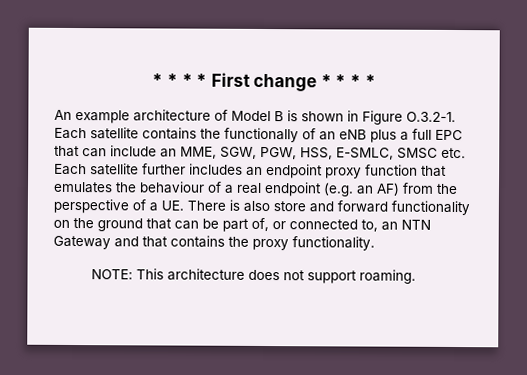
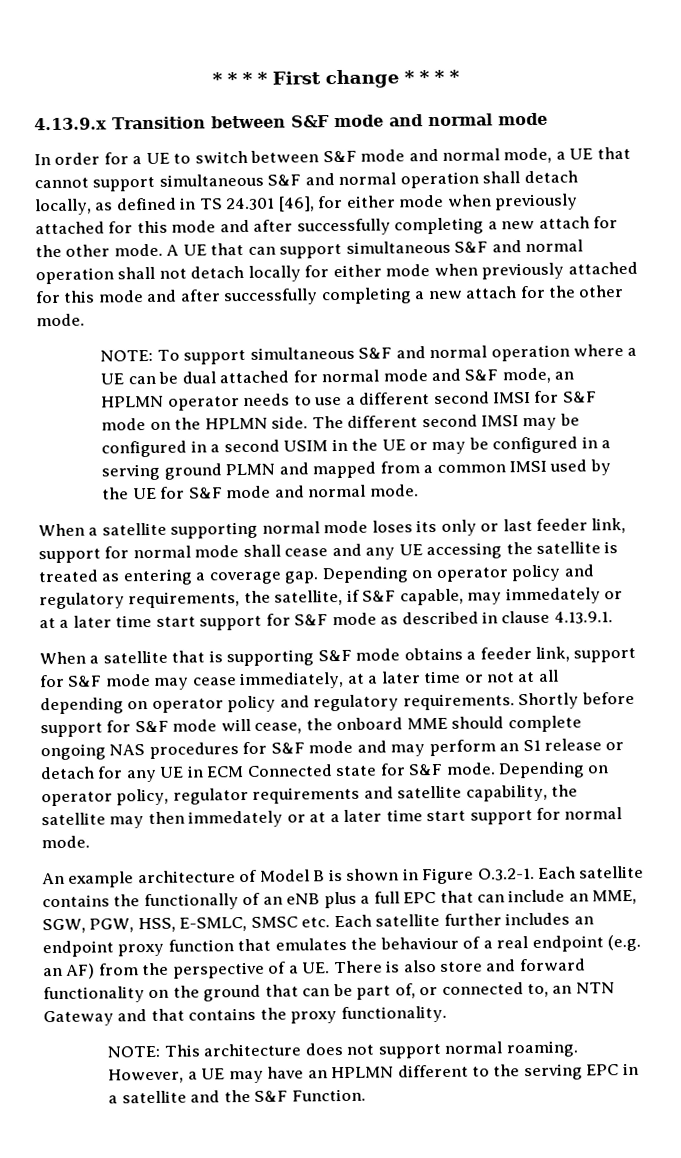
+ 4.13.9.x Transition between S&F mode and normal mode
+ In order for a UE to switch between S&F mode and normal mode, a UE that cannot support simultaneous S&F and normal operation shall detach locally, as defined in TS 24.301 [46], for either mode when previously attached for this mode and after successfully completing a new attach for the other mode. A UE that can support simultaneous S&F and normal operation shall not detach locally for either mode when previously attached for this mode and after successfully completing a new attach for the other mode.
+ NOTE: To support simultaneous S&F and normal operation where a UE can be dual attached for normal mode and S&F mode, an HPLMN operator needs to use a different second IMSI for S&F mode on the HPLMN side. The different second IMSI may be configured in a second USIM in the UE or may be configured in a serving ground PLMN and mapped from a common IMSI used by the UE for S&F mode and normal mode.
+ When a satellite supporting normal mode loses its only or last feeder link, support for normal mode shall cease and any UE accessing the satellite is treated as entering a coverage gap. Depending on operator policy and regulatory requirements, the satellite, if S&F capable, may immedately or at a later time start support for S&F mode as described in clause 4.13.9.1.
+ When a satellite that is supporting S&F mode obtains a feeder link, support for S&F mode may cease immediately, at a later time or not at all depending on operator policy and regulatory requirements. Shortly before support for S&F mode will cease, the onboard MME should complete ongoing NAS procedures for S&F mode and may perform an S1 release or detach for any UE in ECM Connected state for S&F mode. Depending on operator policy, regulator requirements and satellite capability, the satellite may then immedately or at a later time start support for normal mode.
- NOTE: This architecture does not support roaming.
+ NOTE: This architecture does not support normal roaming. However, a UE may have an HPLMN different to the serving EPC in a satellite and the S&F Function.

